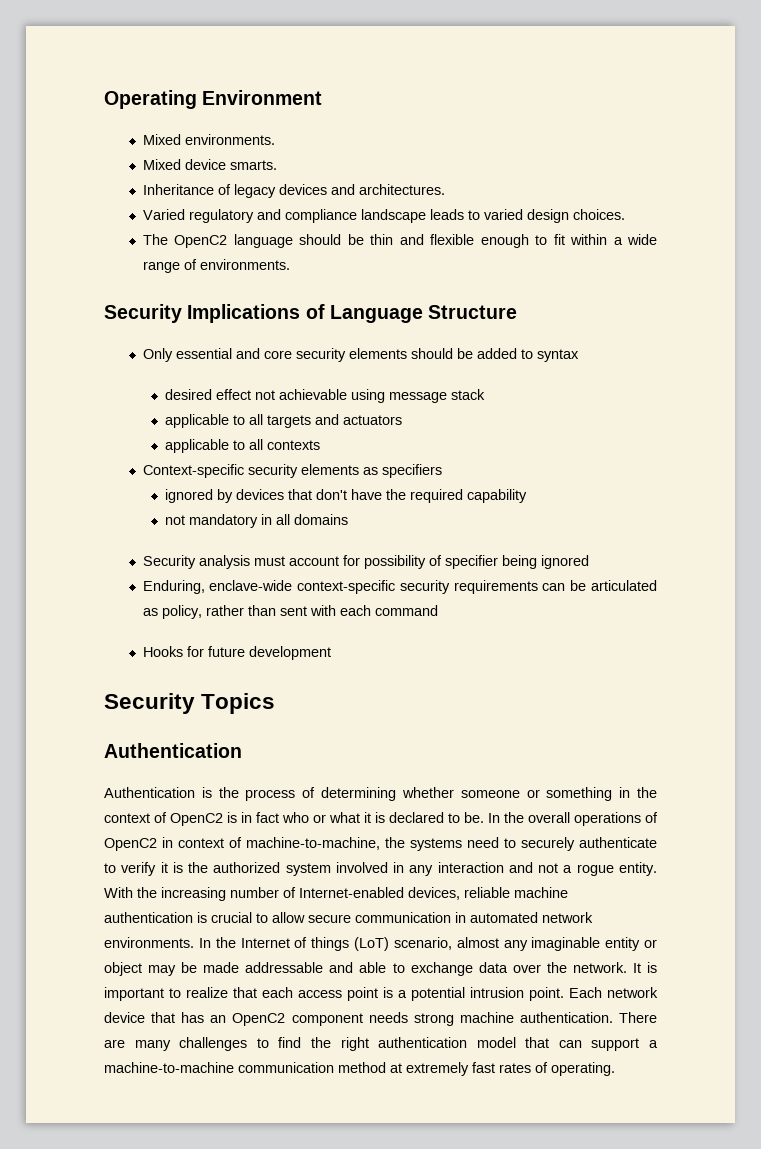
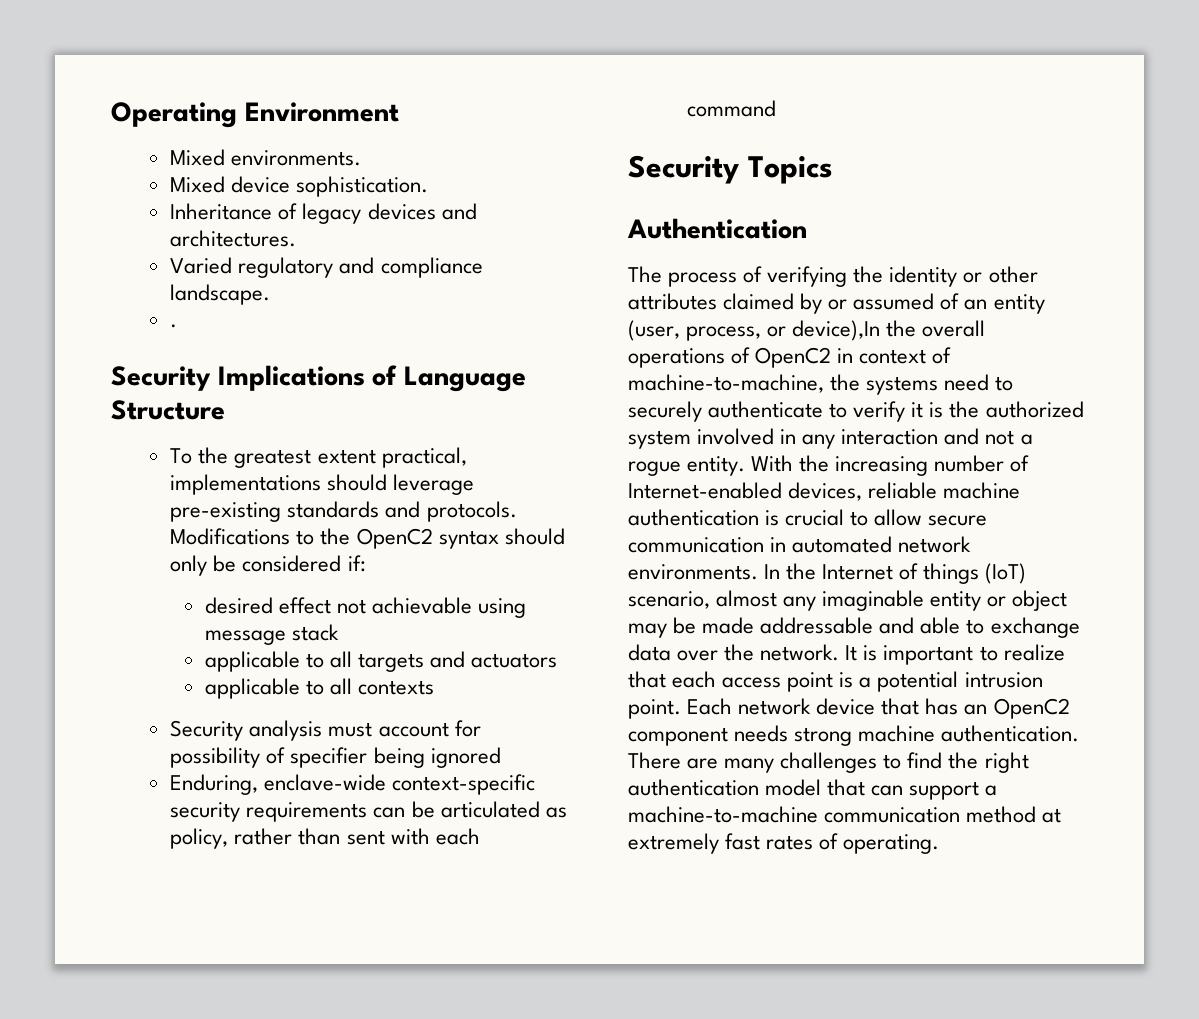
- Mixed device smarts.
+ Mixed device sophistication.
- Varied regulatory and compliance landscape leads to varied design choices.
- The OpenC2 language should be thin and flexible enough to fit within a wide range of environments.
+ Varied regulatory and compliance landscape.
+ .
- Only essential and core security elements should be added to syntax
+ To the greatest extent practical, implementations should leverage pre-existing standards and protocols. Modifications to the OpenC2 syntax should only be considered if:
- Context-specific security elements as specifiers
- ignored by devices that don't have the required capability
- not mandatory in all domains
- Hooks for future development
- Authentication is the process of determining whether someone or something in the context of OpenC2 is in fact who or what it is declared to be. In the overall operations of OpenC2 in context of machine-to-machine, the systems need to securely authenticate to verify it is the authorized system involved in any interaction and not a rogue entity.
+ The process of verifying the identity or other attributes claimed by or assumed of an entity (user, process, or device),In the overall operations of OpenC2 in context of machine-to-machine, the systems need to securely authenticate to verify it is the authorized system involved in any interaction and not a rogue entity.
- In the Internet of things (LoT) scenario, almost any imaginable entity or object may be made addressable and able to exchange data over the network.
+ In the Internet of things (IoT) scenario, almost any imaginable entity or object may be made addressable and able to exchange data over the network.

